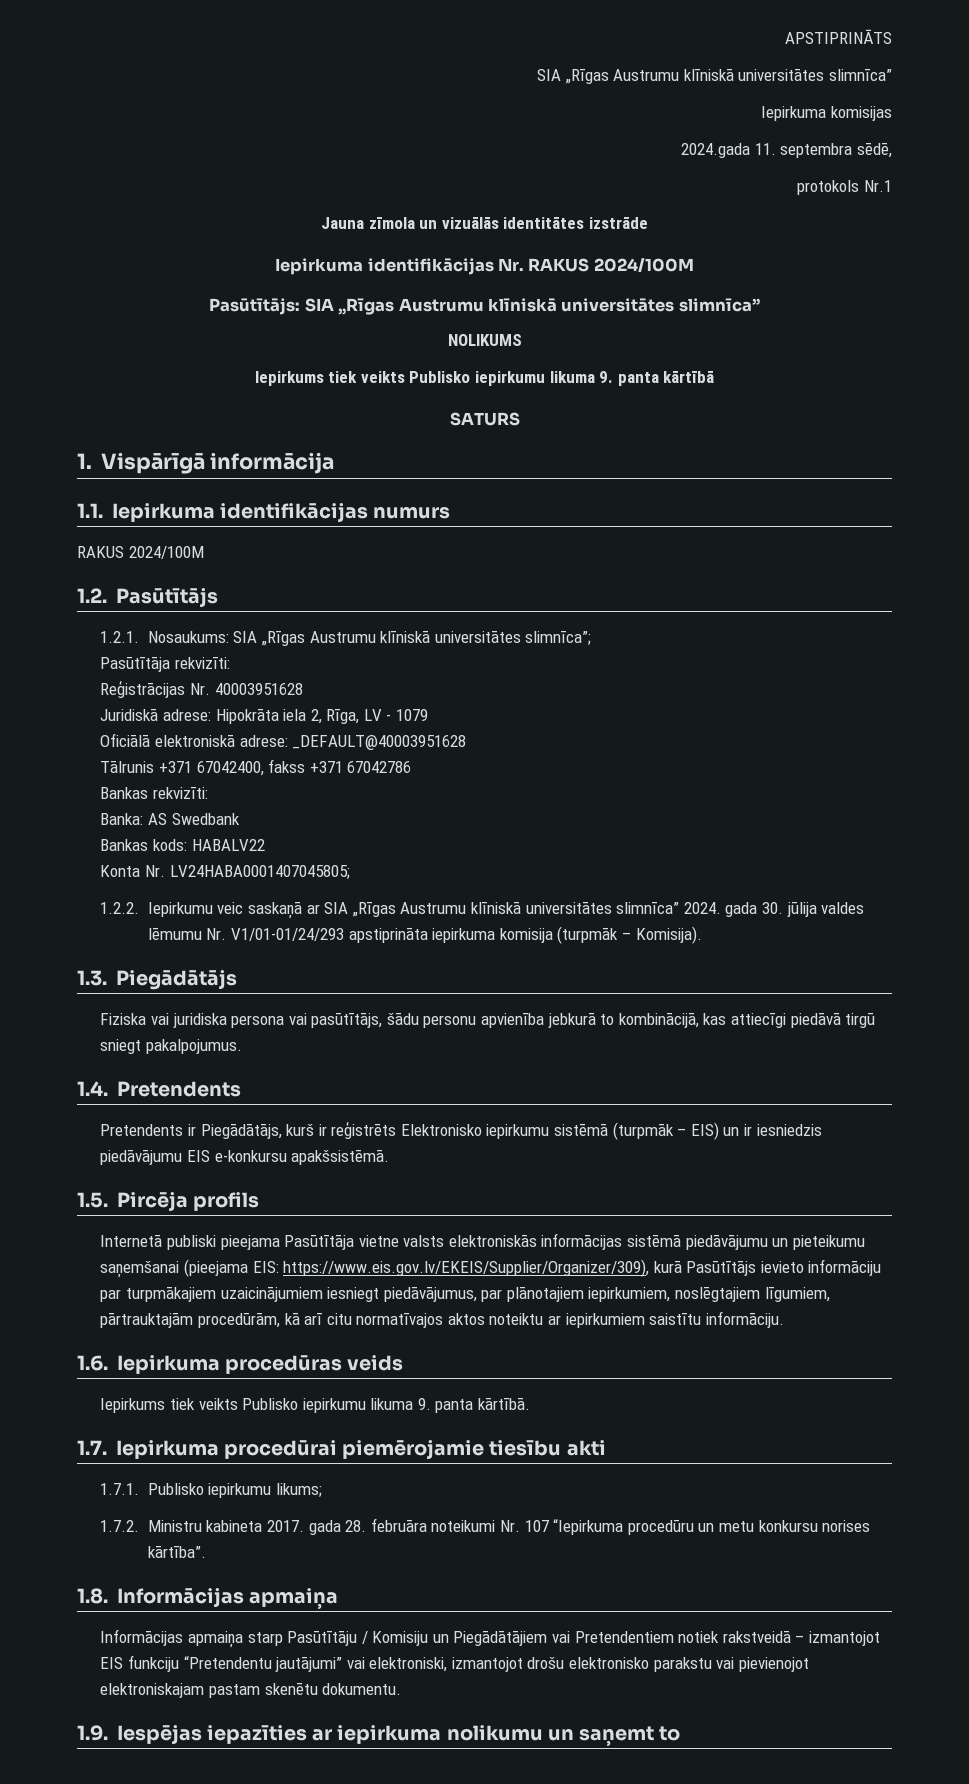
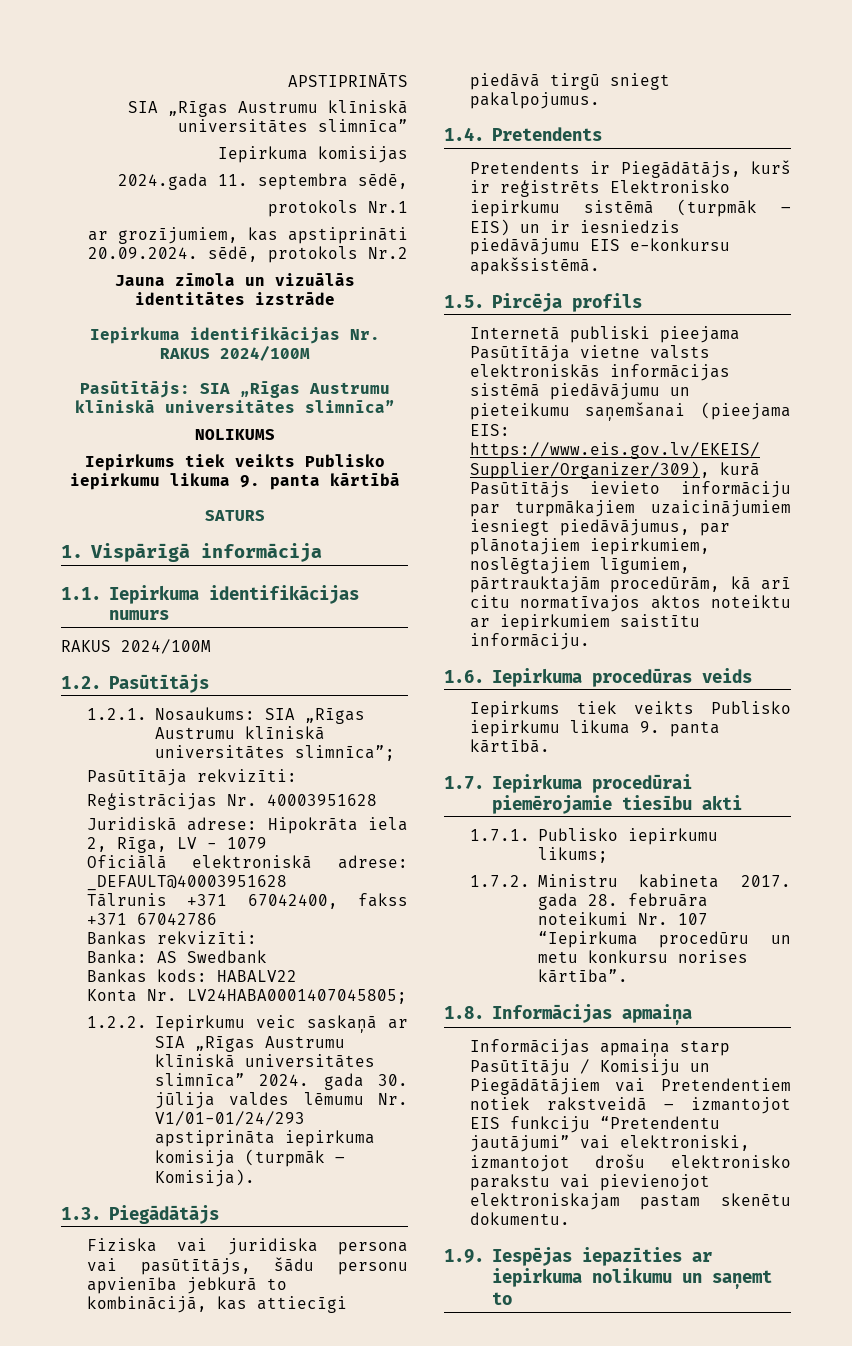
+ ar grozījumiem, kas apstiprināti 20.09.2024. sēdē, protokols Nr.2

